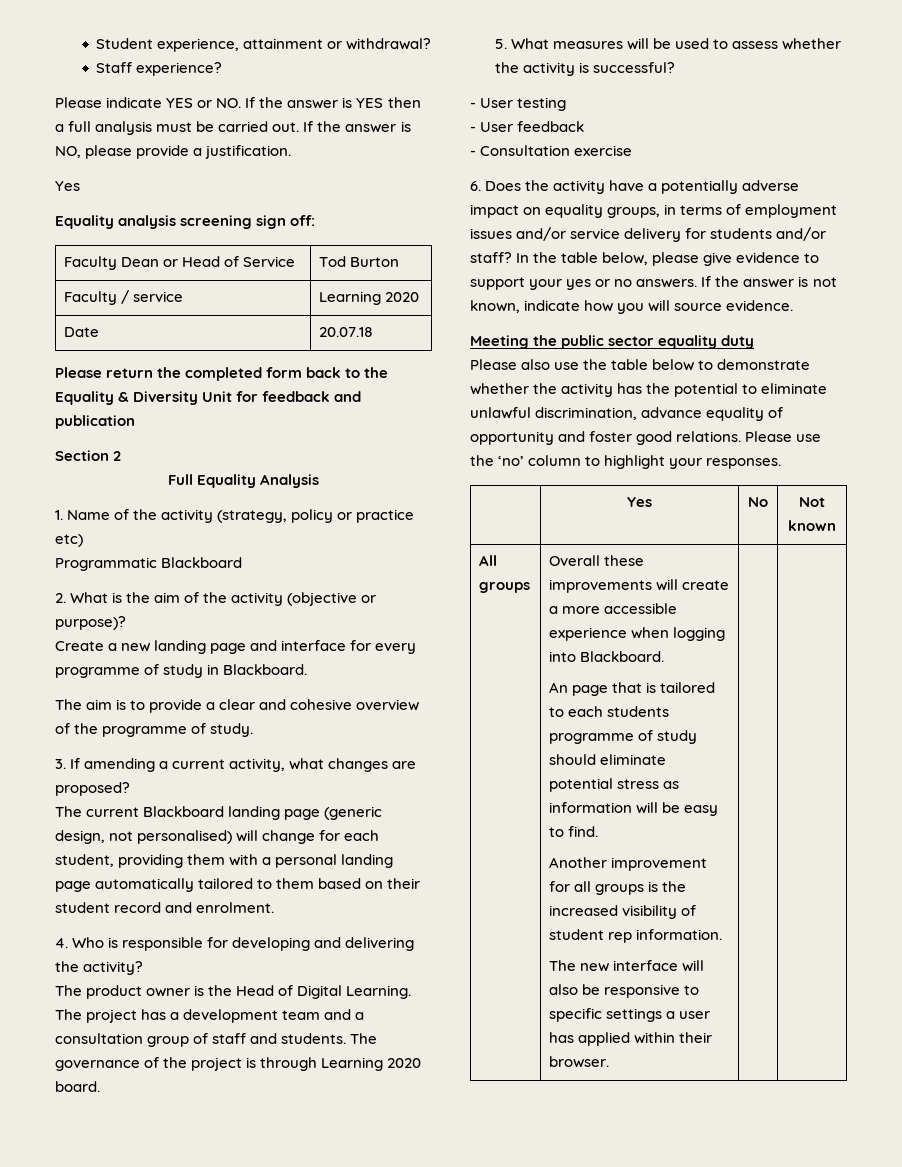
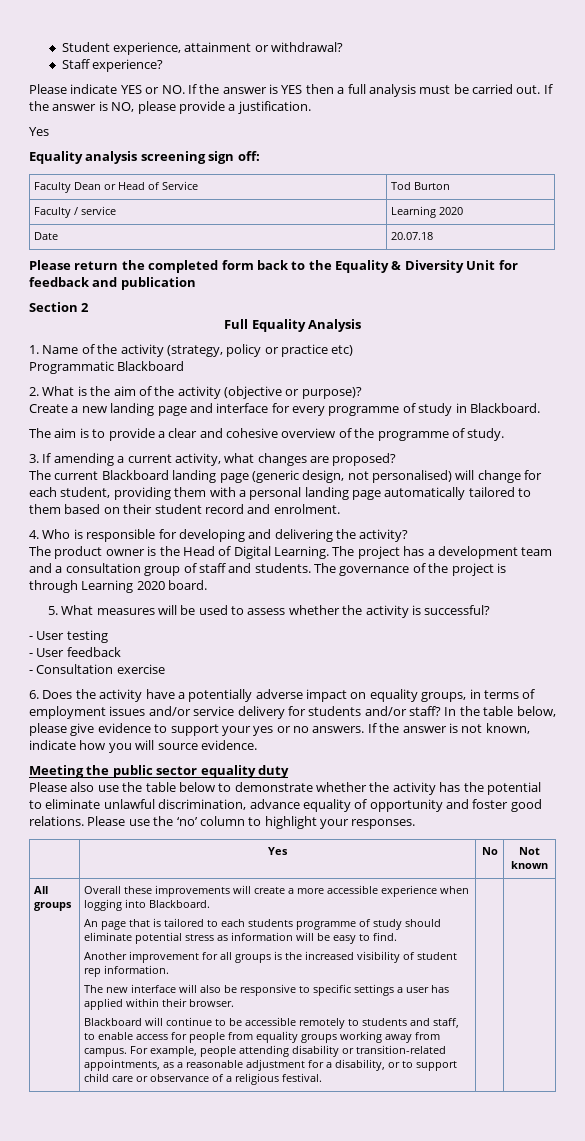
+ Blackboard will continue to be accessible remotely to students and staff, to enable access for people from equality groups working away from campus. For example, people attending disability or transition-related appointments, as a reasonable adjustment for a disability, or to support child care or observance of a religious festival.

